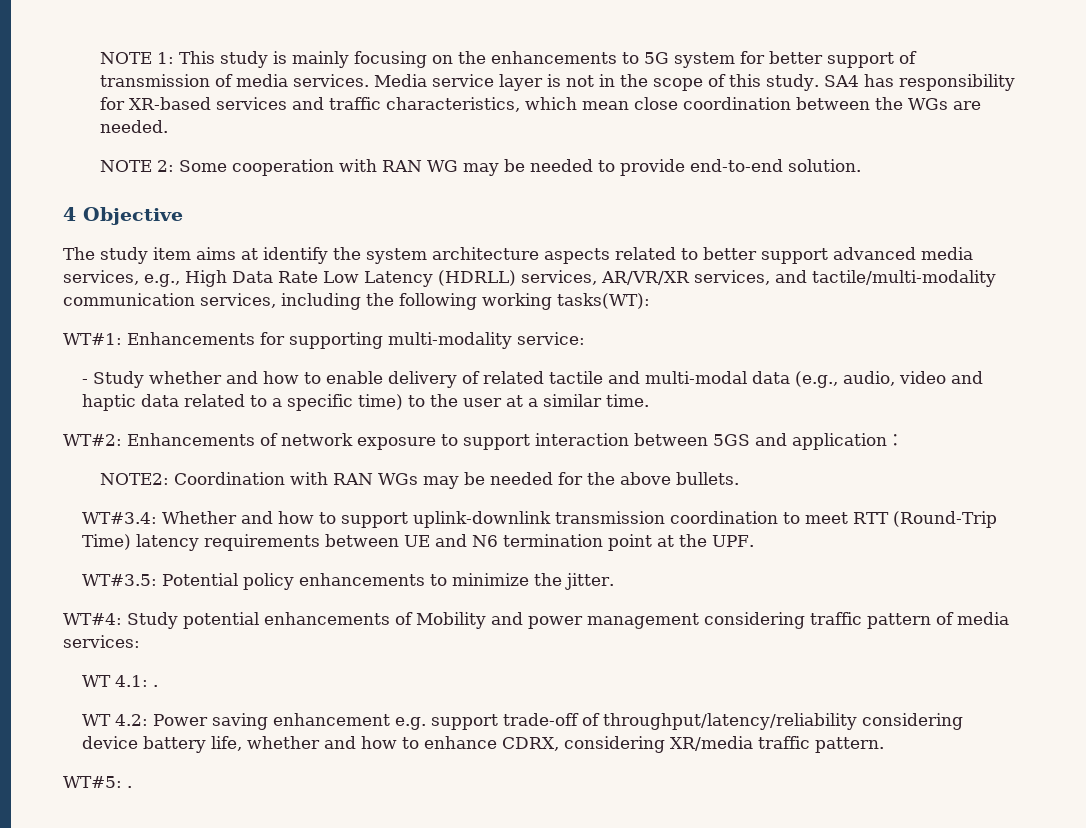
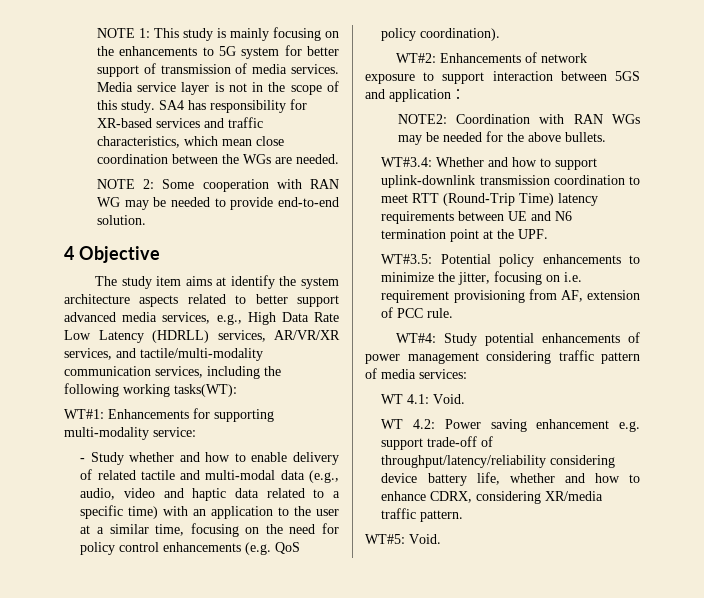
- - Study whether and how to enable delivery of related tactile and multi-modal data (e.g., audio, video and haptic data related to a specific time) to the user at a similar time.
+ - Study whether and how to enable delivery of related tactile and multi-modal data (e.g., audio, video and haptic data related to a specific time) with an application to the user at a similar time, focusing on the need for policy control enhancements (e.g. QoS policy coordination).
- WT#3.5: Potential policy enhancements to minimize the jitter.
+ WT#3.5: Potential policy enhancements to minimize the jitter, focusing on i.e. requirement provisioning from AF, extension of PCC rule.
- WT#4: Study potential enhancements of Mobility and power management considering traffic pattern of media services:
+ WT#4: Study potential enhancements of power management considering traffic pattern of media services:
- WT 4.1: .
+ WT 4.1: Void.
- WT#5: .
+ WT#5: Void.

